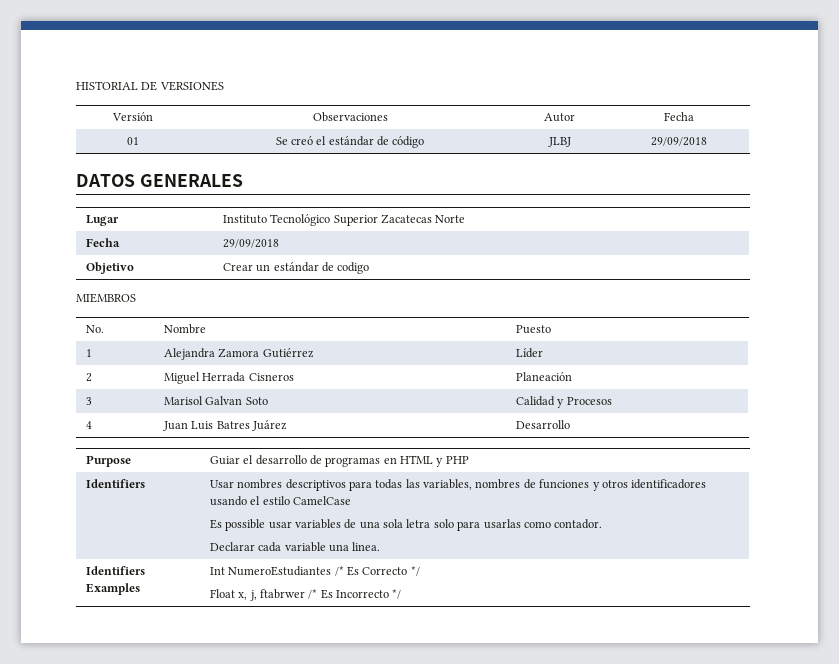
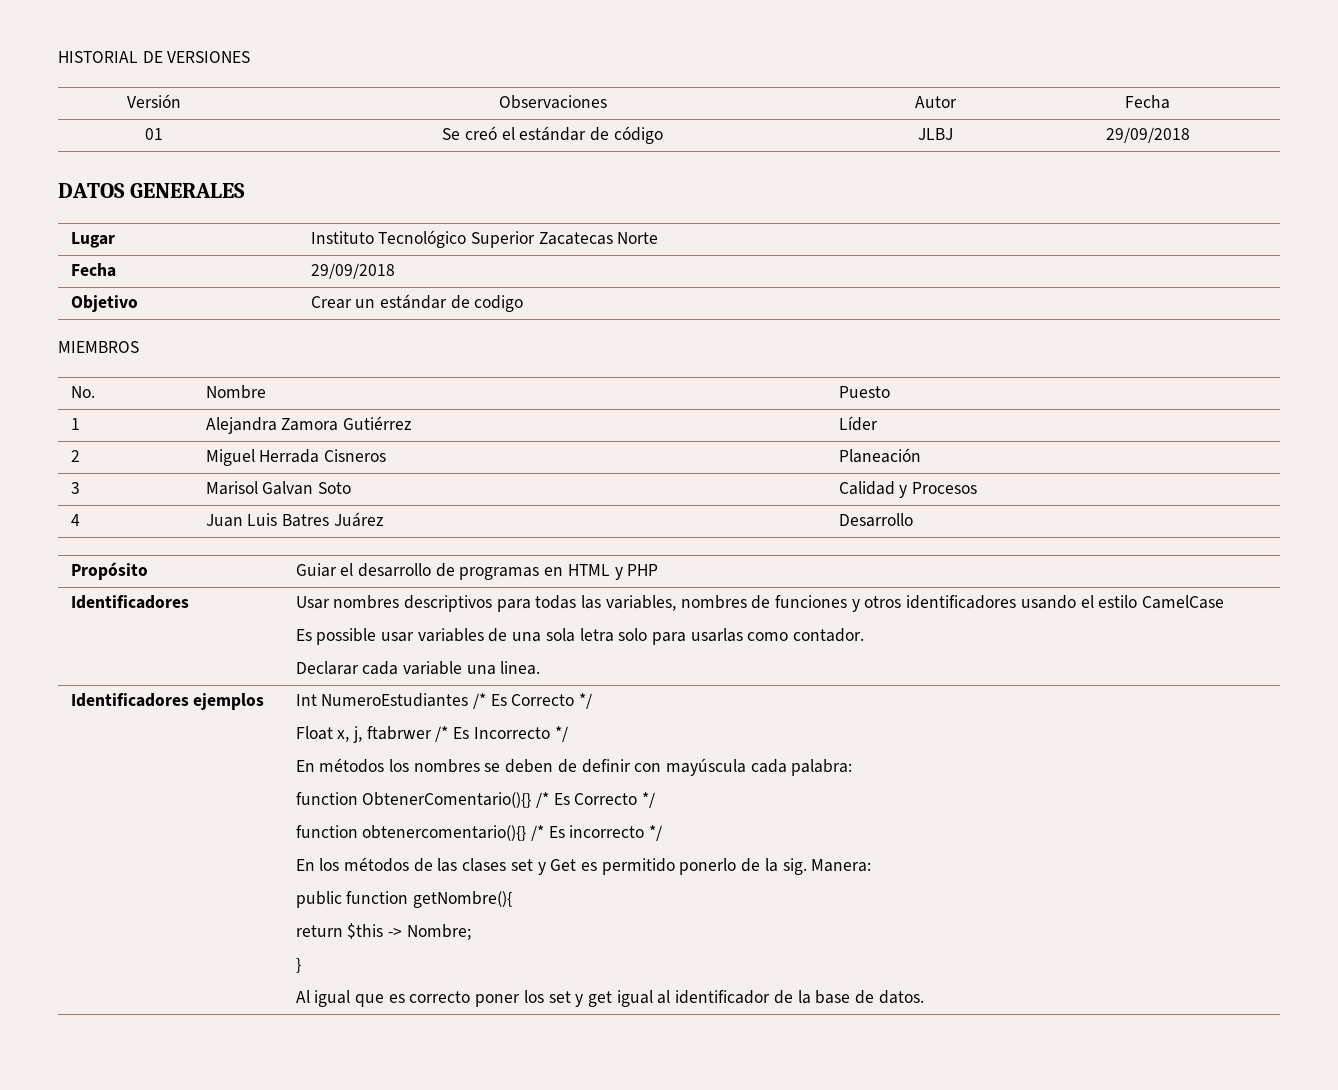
- Purpose | Guiar el desarrollo de programas en HTML y PHP
+ Propósito | Guiar el desarrollo de programas en HTML y PHP
- Identifiers | Usar nombres descriptivos para todas las variables, nombres de funciones y otros identificadores usando el estilo CamelCase
+ Identificadores | Usar nombres descriptivos para todas las variables, nombres de funciones y otros identificadores usando el estilo CamelCase
- Identifiers Examples
+ Identificadores ejemplos
+ En métodos los nombres se deben de definir con mayúscula cada palabra:
+ function ObtenerComentario(){} /* Es Correcto */
+ function obtenercomentario(){} /* Es incorrecto */
+ En los métodos de las clases set y Get es permitido ponerlo de la sig. Manera:
+ public function getNombre(){
+ return $this -> Nombre;
+ }
+ Al igual que es correcto poner los set y get igual al identificador de la base de datos.

